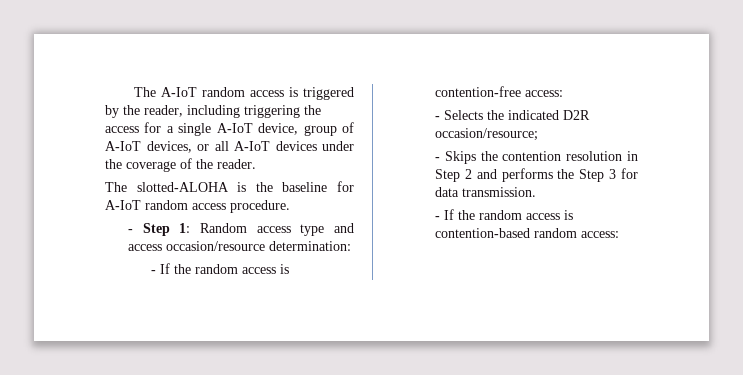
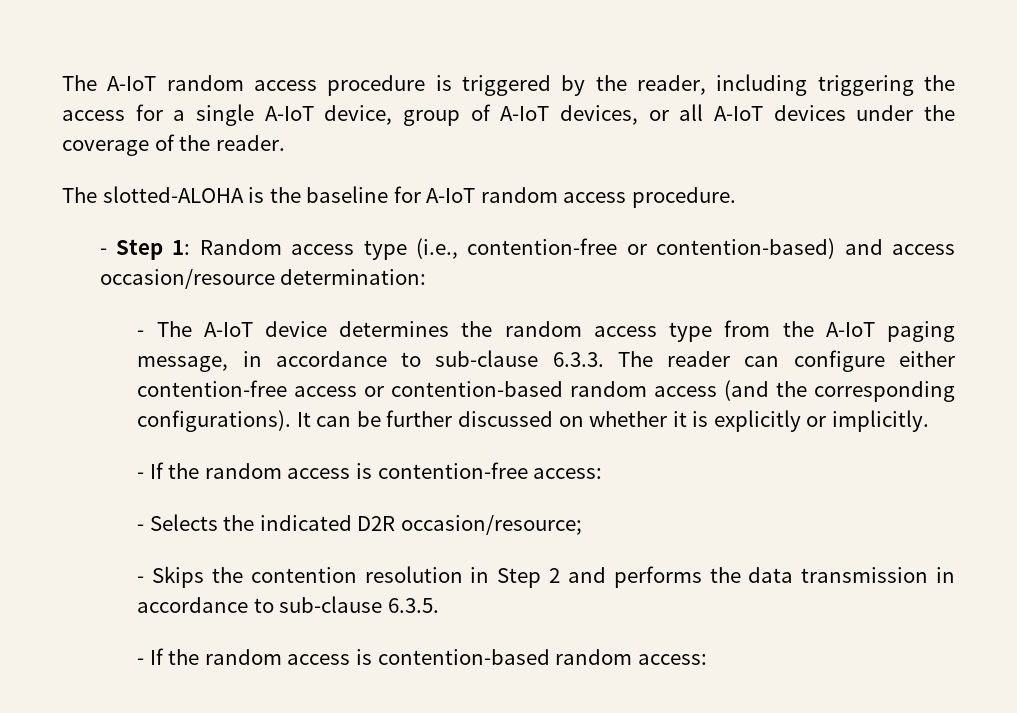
- The A-IoT random access is triggered by the reader, including triggering the access for a single A-IoT device, group of A-IoT devices, or all A-IoT devices under the coverage of the reader.
+ The A-IoT random access procedure is triggered by the reader, including triggering the access for a single A-IoT device, group of A-IoT devices, or all A-IoT devices under the coverage of the reader.
- - Step 1: Random access type and access occasion/resource determination:
+ - Step 1: Random access type (i.e., contention-free or contention-based) and access occasion/resource determination:
+ - The A-IoT device determines the random access type from the A-IoT paging message, in accordance to sub-clause 6.3.3. The reader can configure either contention-free access or contention-based random access (and the corresponding configurations). It can be further discussed on whether it is explicitly or implicitly.
- - Skips the contention resolution in Step 2 and performs the Step 3 for data transmission.
+ - Skips the contention resolution in Step 2 and performs the data transmission in accordance to sub-clause 6.3.5.

